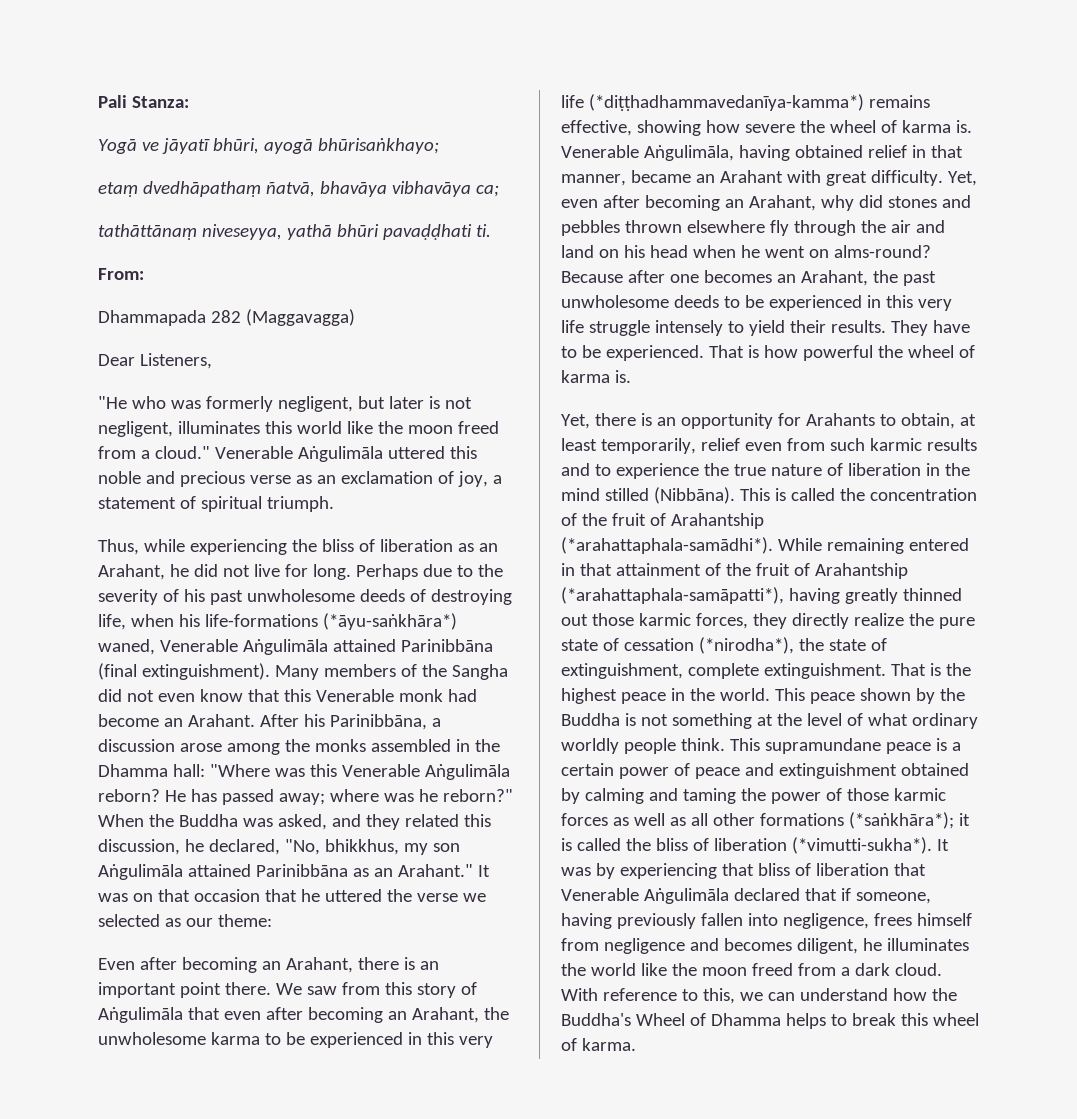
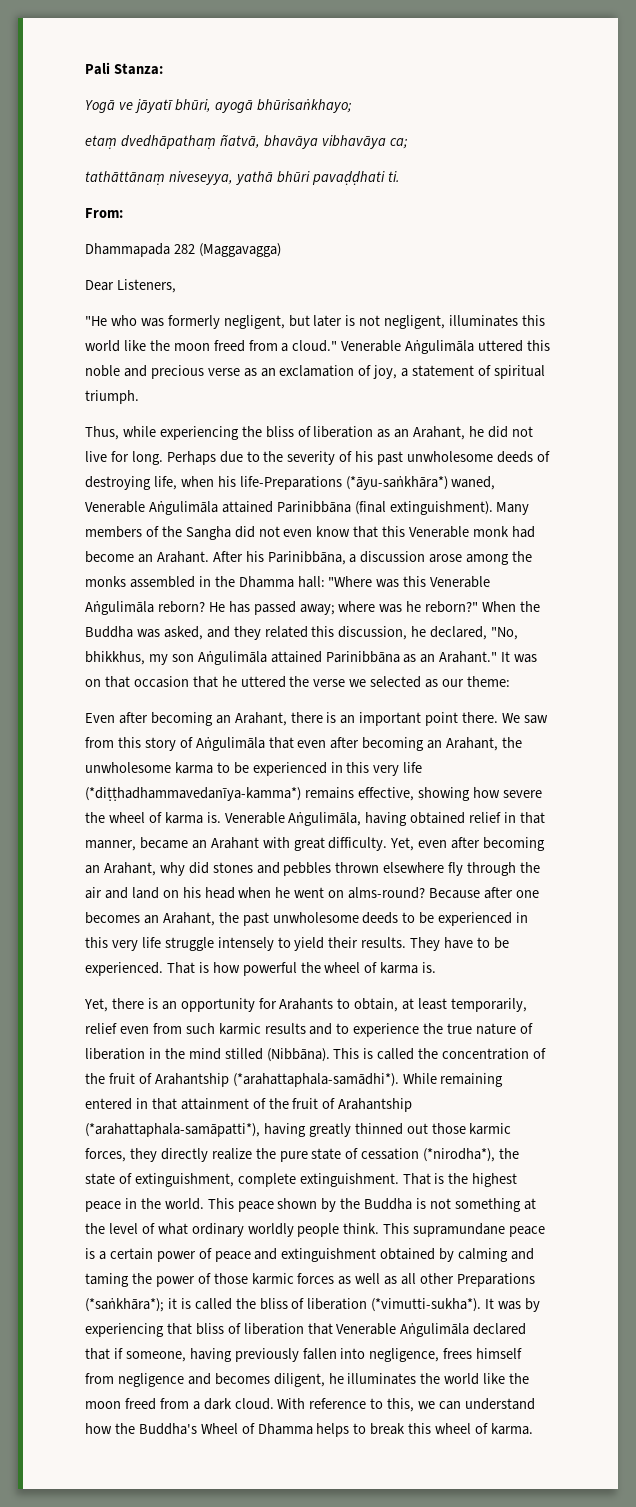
- Perhaps due to the severity of his past unwholesome deeds of destroying life, when his life-formations (*āyu-saṅkhāra*) waned, Venerable Aṅgulimāla attained Parinibbāna (final extinguishment).
+ Perhaps due to the severity of his past unwholesome deeds of destroying life, when his life-Preparations (*āyu-saṅkhāra*) waned, Venerable Aṅgulimāla attained Parinibbāna (final extinguishment).
- This supramundane peace is a certain power of peace and extinguishment obtained by calming and taming the power of those karmic forces as well as all other formations (*saṅkhāra*); it is called the bliss of liberation (*vimutti-sukha*).
+ This supramundane peace is a certain power of peace and extinguishment obtained by calming and taming the power of those karmic forces as well as all other Preparations (*saṅkhāra*); it is called the bliss of liberation (*vimutti-sukha*).

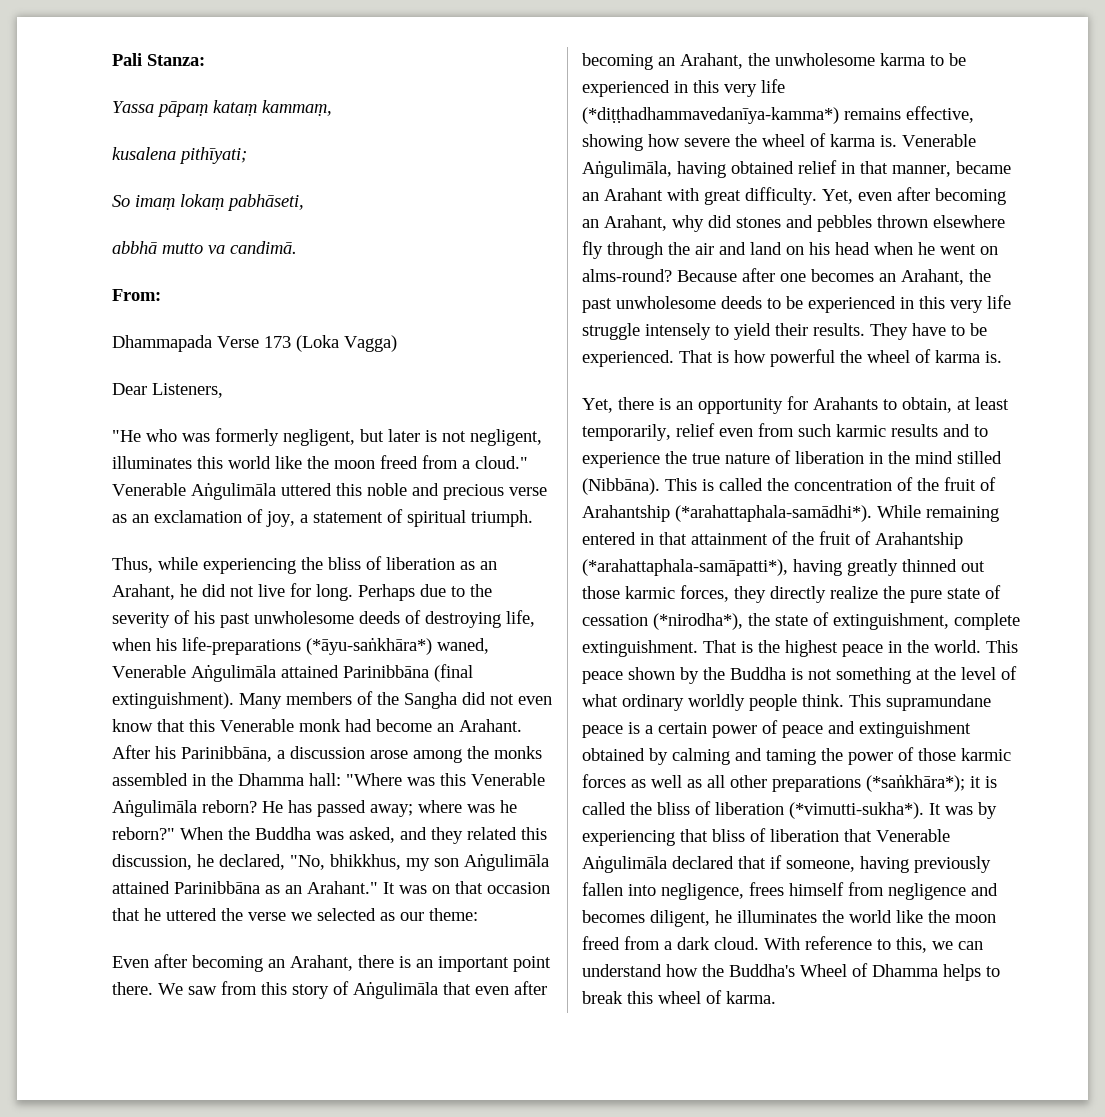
- Yogā ve jāyatī bhūri, ayogā bhūrisaṅkhayo;
- etaṃ dvedhāpathaṃ ñatvā, bhavāya vibhavāya ca;
- tathāttānaṃ niveseyya, yathā bhūri pavaḍḍhati ti.
+ Yassa pāpaṃ kataṃ kammaṃ,
+ kusalena pithīyati;
+ So imaṃ lokaṃ pabhāseti,
+ abbhā mutto va candimā.
  From:
- Dhammapada 282 (Maggavagga)
+ Dhammapada Verse 173 (Loka Vagga)
- Perhaps due to the severity of his past unwholesome deeds of destroying life, when his life-Preparations (*āyu-saṅkhāra*) waned, Venerable Aṅgulimāla attained Parinibbāna (final extinguishment).
+ Perhaps due to the severity of his past unwholesome deeds of destroying life, when his life-preparations (*āyu-saṅkhāra*) waned, Venerable Aṅgulimāla attained Parinibbāna (final extinguishment).
- This supramundane peace is a certain power of peace and extinguishment obtained by calming and taming the power of those karmic forces as well as all other Preparations (*saṅkhāra*); it is called the bliss of liberation (*vimutti-sukha*).
+ This supramundane peace is a certain power of peace and extinguishment obtained by calming and taming the power of those karmic forces as well as all other preparations (*saṅkhāra*); it is called the bliss of liberation (*vimutti-sukha*).

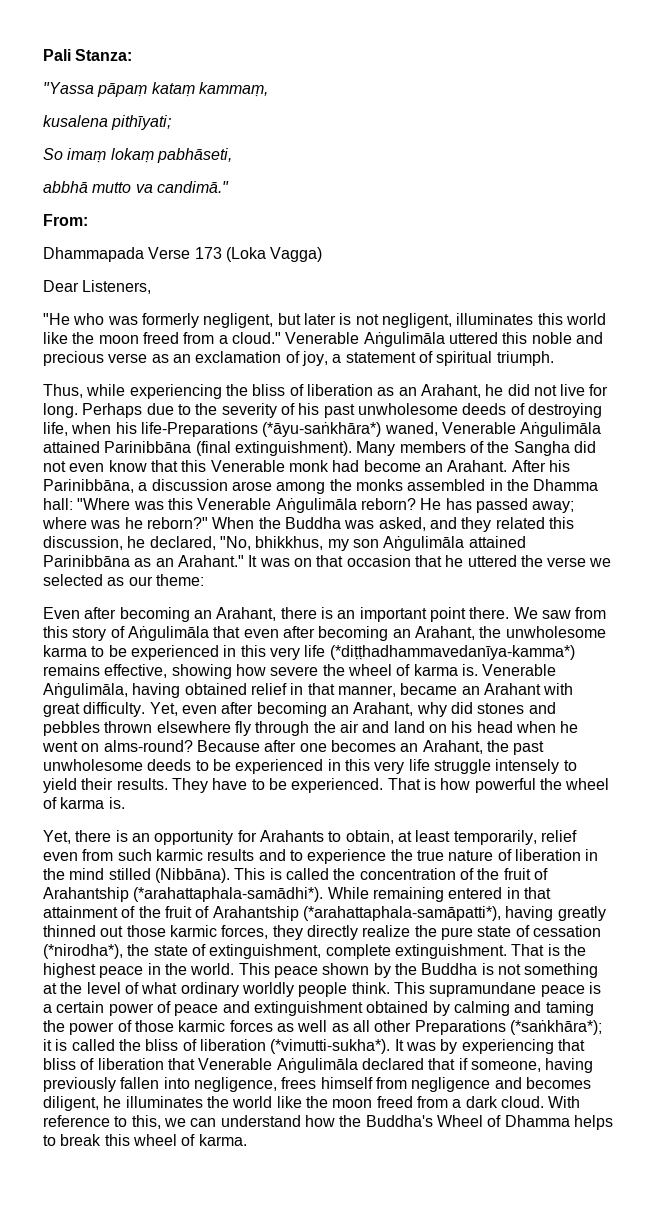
- Yassa pāpaṃ kataṃ kammaṃ,
+ "Yassa pāpaṃ kataṃ kammaṃ,
- abbhā mutto va candimā.
+ abbhā mutto va candimā."
- Perhaps due to the severity of his past unwholesome deeds of destroying life, when his life-preparations (*āyu-saṅkhāra*) waned, Venerable Aṅgulimāla attained Parinibbāna (final extinguishment).
+ Perhaps due to the severity of his past unwholesome deeds of destroying life, when his life-Preparations (*āyu-saṅkhāra*) waned, Venerable Aṅgulimāla attained Parinibbāna (final extinguishment).
- This supramundane peace is a certain power of peace and extinguishment obtained by calming and taming the power of those karmic forces as well as all other preparations (*saṅkhāra*); it is called the bliss of liberation (*vimutti-sukha*).
+ This supramundane peace is a certain power of peace and extinguishment obtained by calming and taming the power of those karmic forces as well as all other Preparations (*saṅkhāra*); it is called the bliss of liberation (*vimutti-sukha*).

